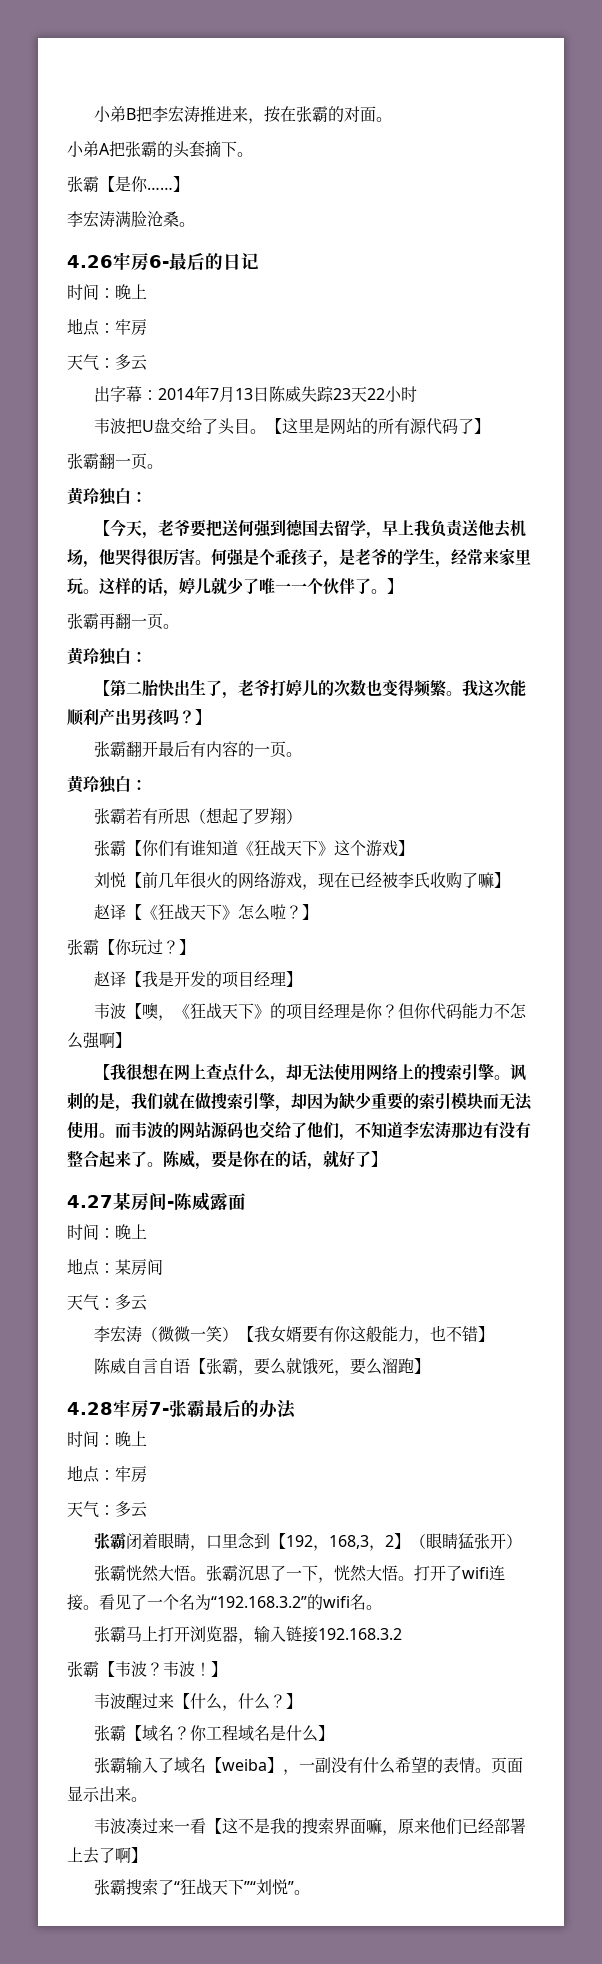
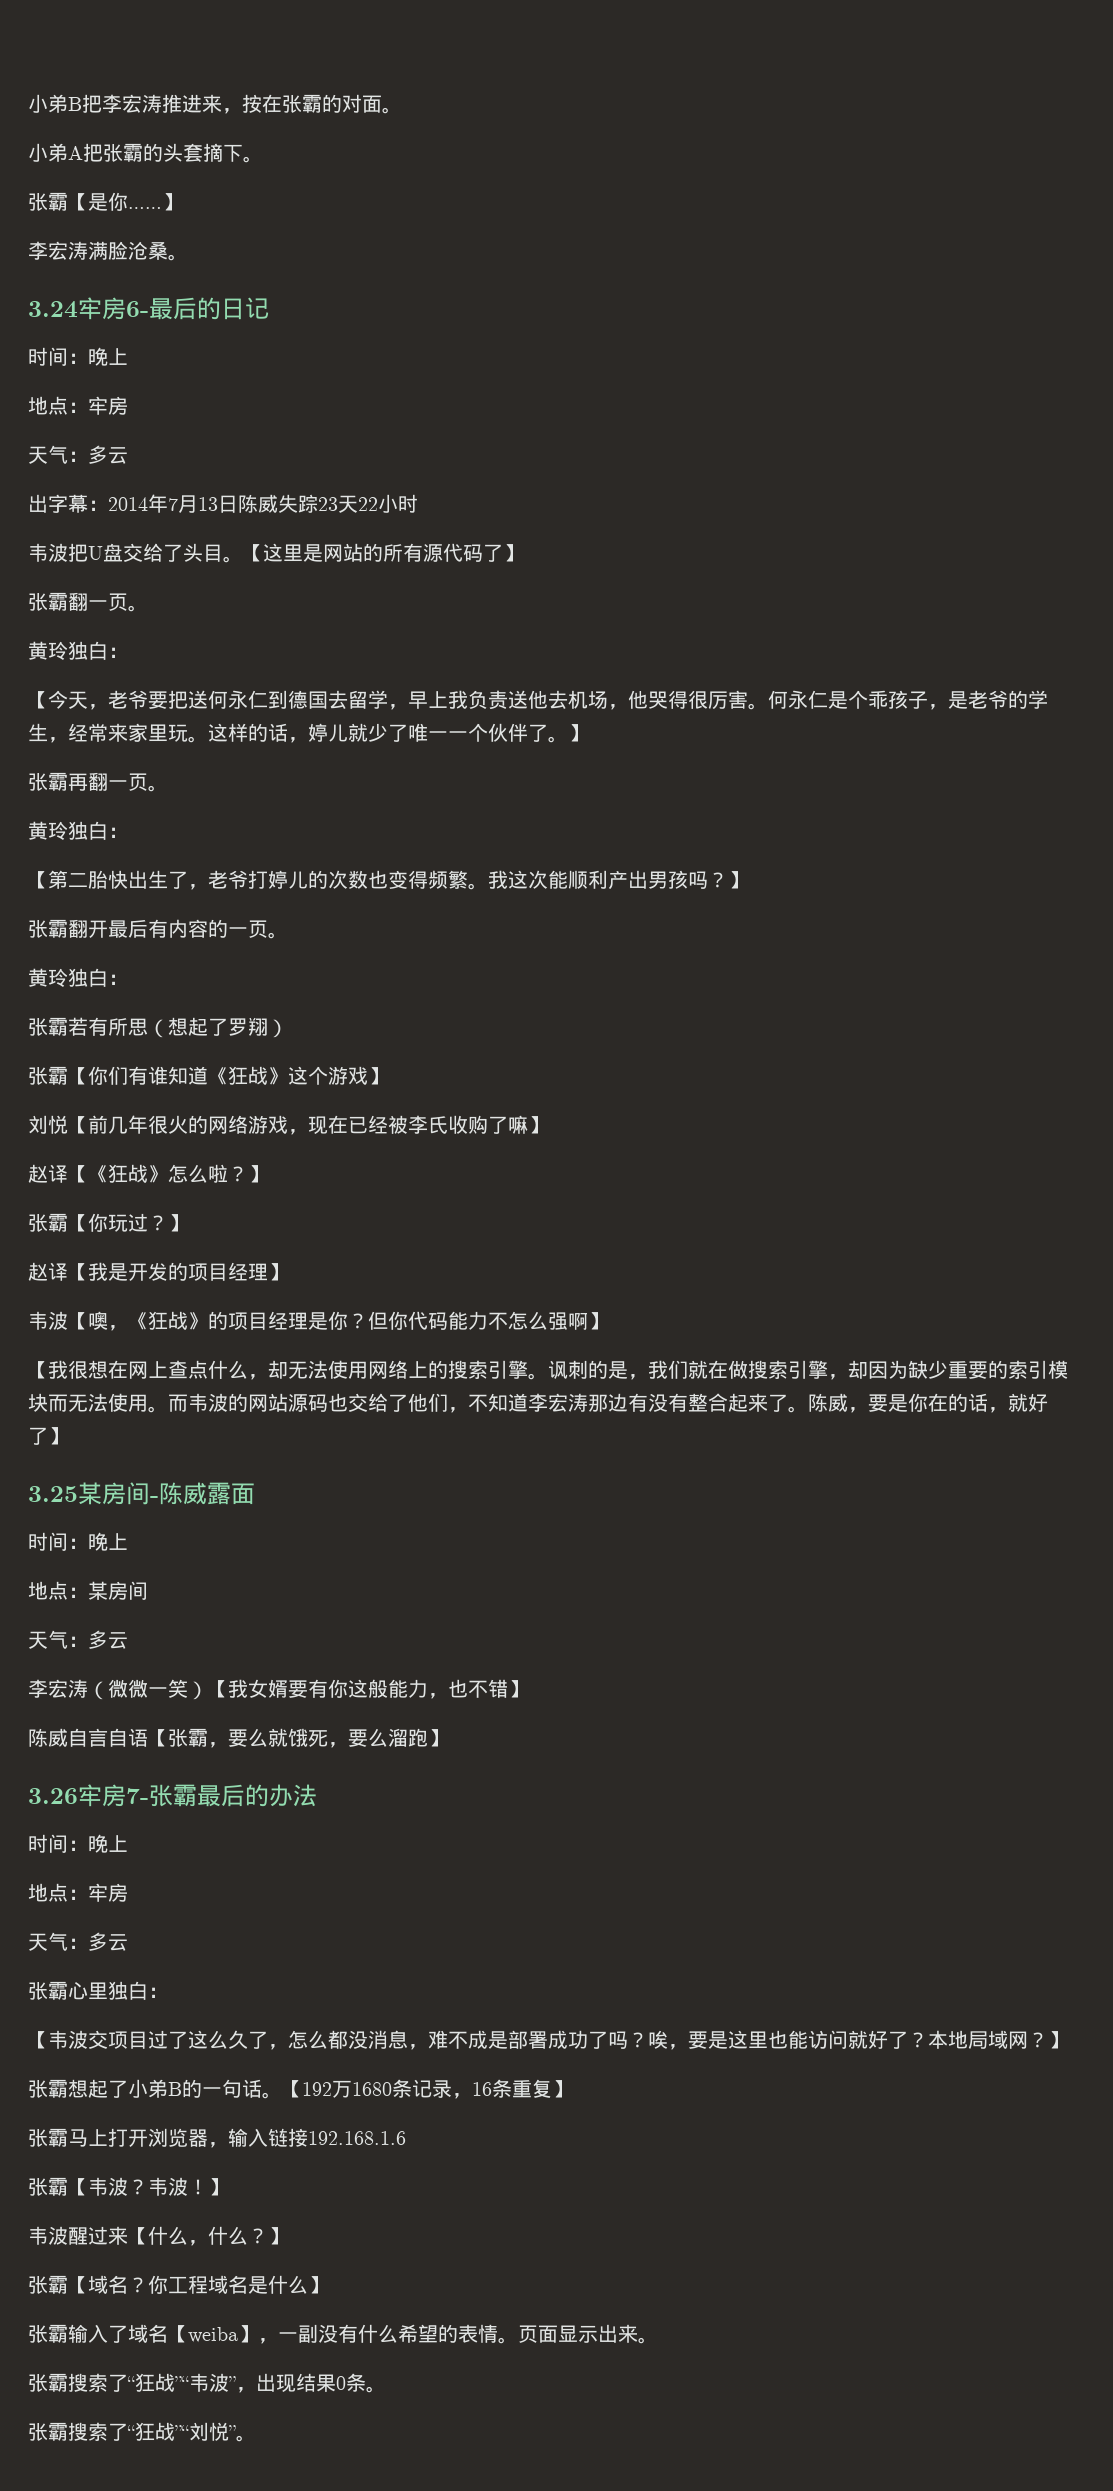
- 4.26牢房6-最后的日记
+ 3.24牢房6-最后的日记
- 【今天，老爷要把送何强到德国去留学，早上我负责送他去机场，他哭得很厉害。
+ 【今天，老爷要把送何永仁到德国去留学，早上我负责送他去机场，他哭得很厉害。
- 何强是个乖孩子，是老爷的学生，经常来家里玩。
+ 何永仁是个乖孩子，是老爷的学生，经常来家里玩。
- 张霸【你们有谁知道《狂战天下》这个游戏】
+ 张霸【你们有谁知道《狂战》这个游戏】
- 赵译【《狂战天下》怎么啦？
+ 赵译【《狂战》怎么啦？
- 韦波【噢，《狂战天下》的项目经理是你？
+ 韦波【噢，《狂战》的项目经理是你？
- 4.27某房间-陈威露面
+ 3.25某房间-陈威露面
- 4.28牢房7-张霸最后的办法
+ 3.26牢房7-张霸最后的办法
- 张霸闭着眼睛，口里念到【192，168,3，2】（眼睛猛张开）
- 张霸恍然大悟。张霸沉思了一下，恍然大悟。打开了wifi连接。看见了一个名为“192.168.3.2”的wifi名。
+ 张霸心里独白：
+ 【韦波交项目过了这么久了，怎么都没消息，难不成是部署成功了吗？唉，要是这里也能访问就好了？本地局域网？】
+ 张霸想起了小弟B的一句话。【192万1680条记录，16条重复】
- 张霸马上打开浏览器，输入链接192.168.3.2
+ 张霸马上打开浏览器，输入链接192.168.1.6
- 韦波凑过来一看【这不是我的搜索界面嘛，原来他们已经部署上去了啊】
- 张霸搜索了“狂战天下”“刘悦”。
+ 张霸搜索了“狂战”“韦波”，出现结果0条。
+ 张霸搜索了“狂战”“刘悦”。

